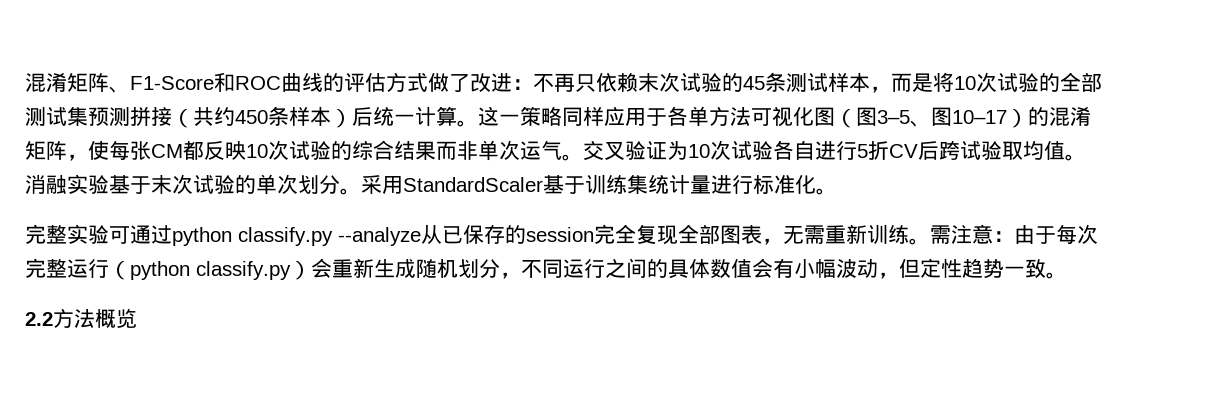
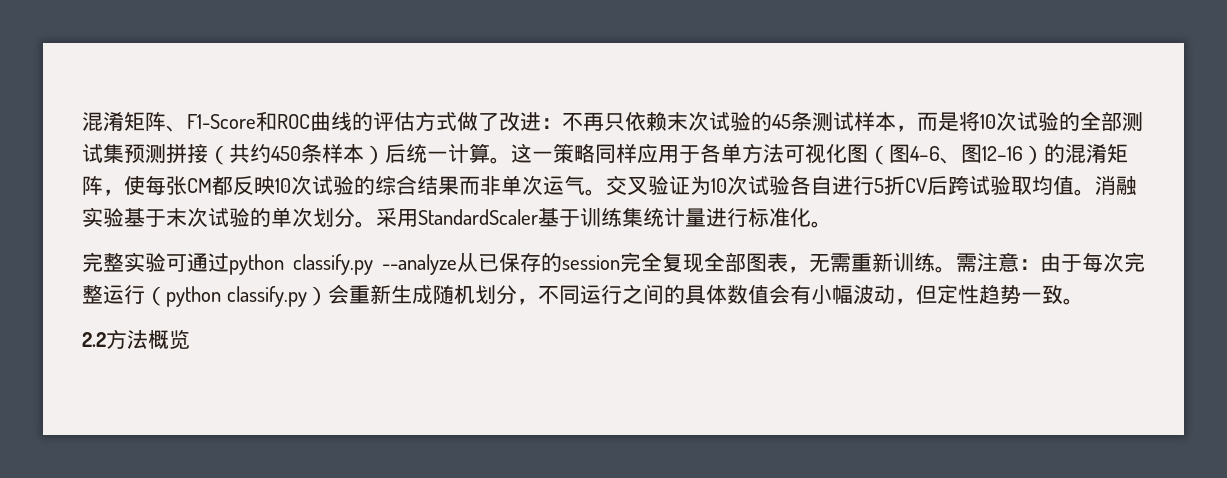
- 这一策略同样应用于各单方法可视化图（图3–5、图10–17）的混淆矩阵，使每张CM都反映10次试验的综合结果而非单次运气。
+ 这一策略同样应用于各单方法可视化图（图4–6、图12–16）的混淆矩阵，使每张CM都反映10次试验的综合结果而非单次运气。

